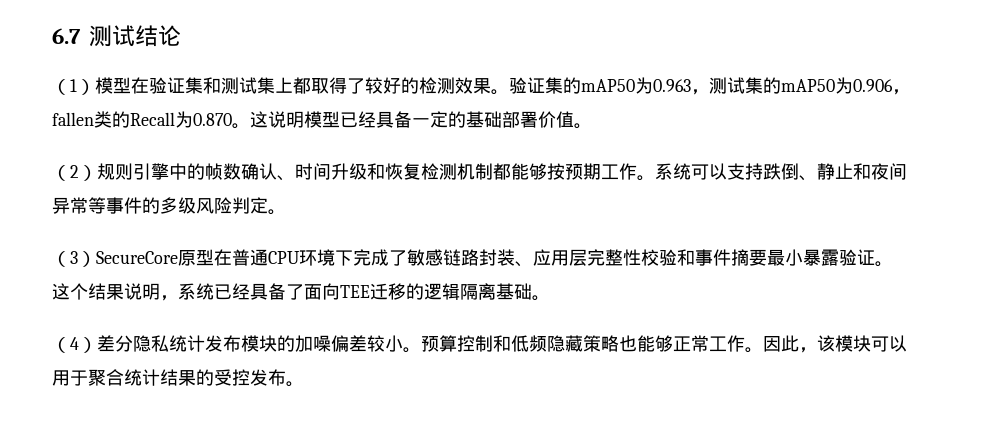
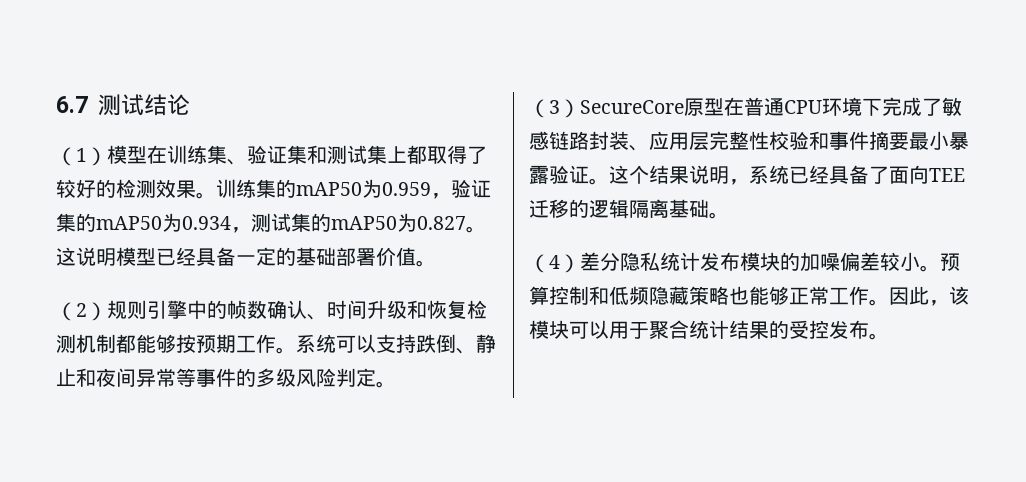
- （1）模型在验证集和测试集上都取得了较好的检测效果。
+ （1）模型在训练集、验证集和测试集上都取得了较好的检测效果。
- 验证集的mAP50为0.963，测试集的mAP50为0.906，fallen类的Recall为0.870。
+ 训练集的mAP50为0.959，验证集的mAP50为0.934，测试集的mAP50为0.827。

